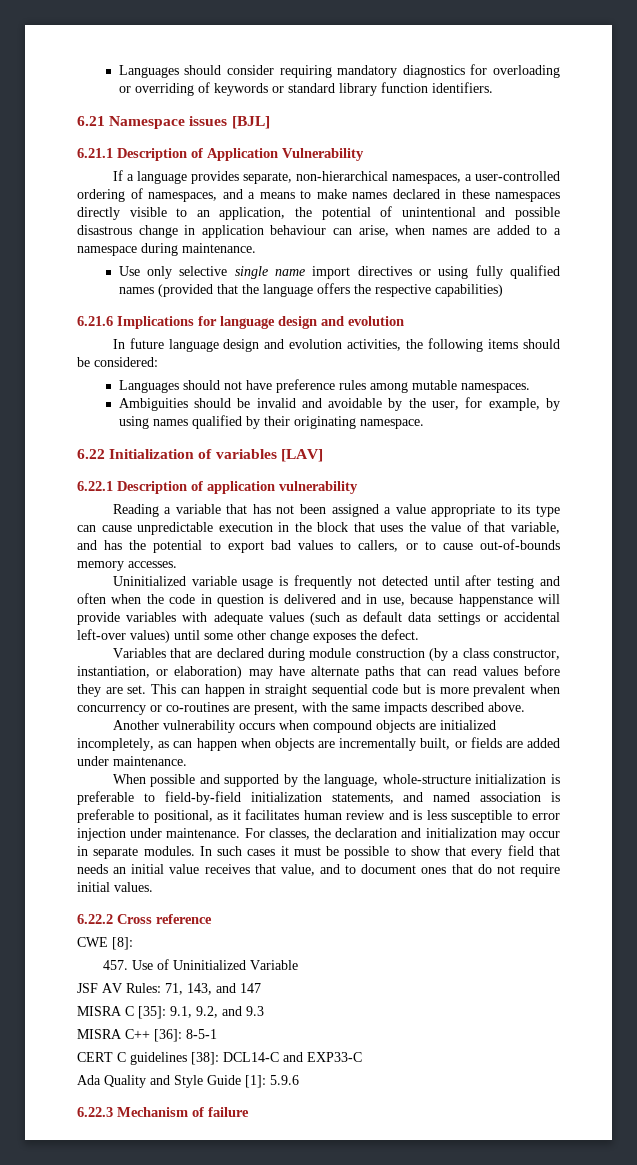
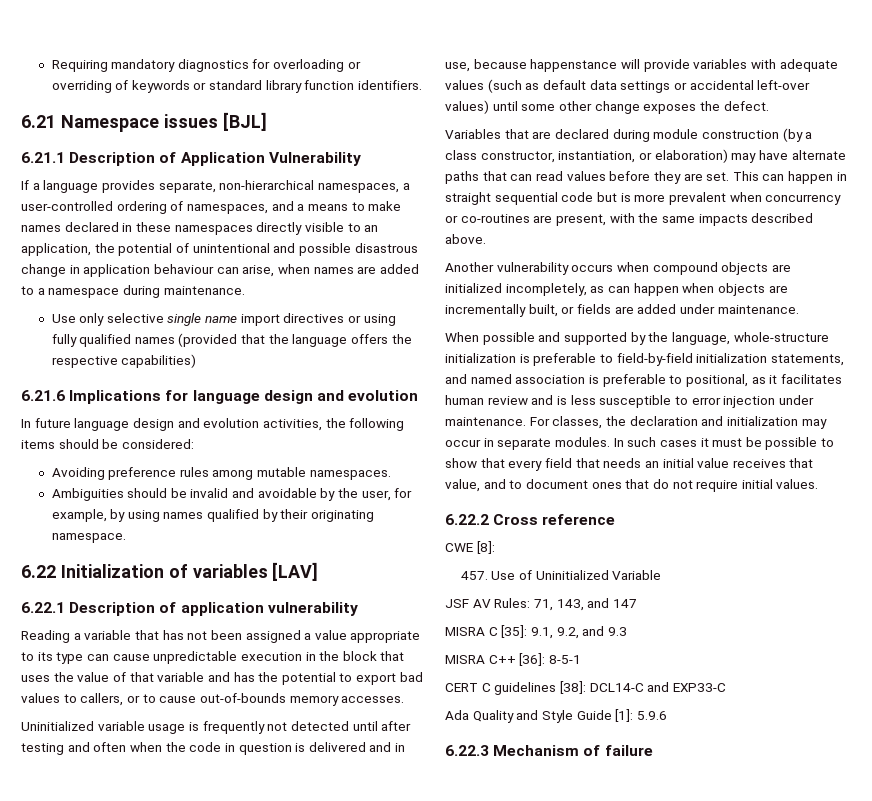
- Languages should consider requiring mandatory diagnostics for overloading or overriding of keywords or standard library function identifiers.
+ Requiring mandatory diagnostics for overloading or overriding of keywords or standard library function identifiers.
- Languages should not have preference rules among mutable namespaces.
+ Avoiding preference rules among mutable namespaces.
- Reading a variable that has not been assigned a value appropriate to its type can cause unpredictable execution in the block that uses the value of that variable, and has the potential to export bad values to callers, or to cause out-of-bounds memory accesses.
+ Reading a variable that has not been assigned a value appropriate to its type can cause unpredictable execution in the block that uses the value of that variable and has the potential to export bad values to callers, or to cause out-of-bounds memory accesses.

